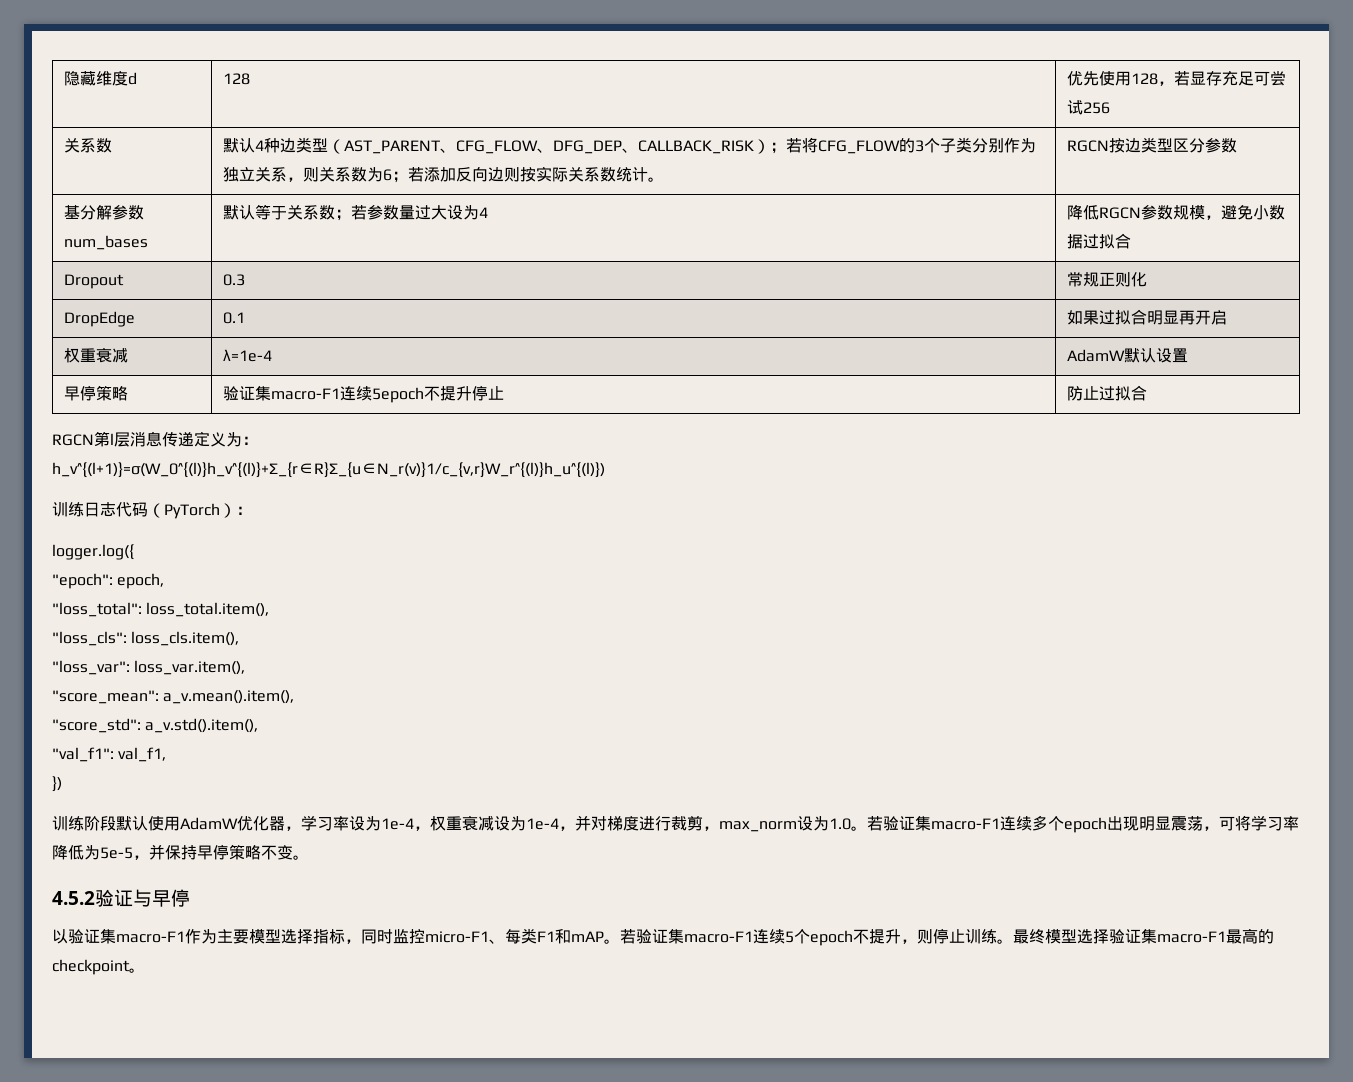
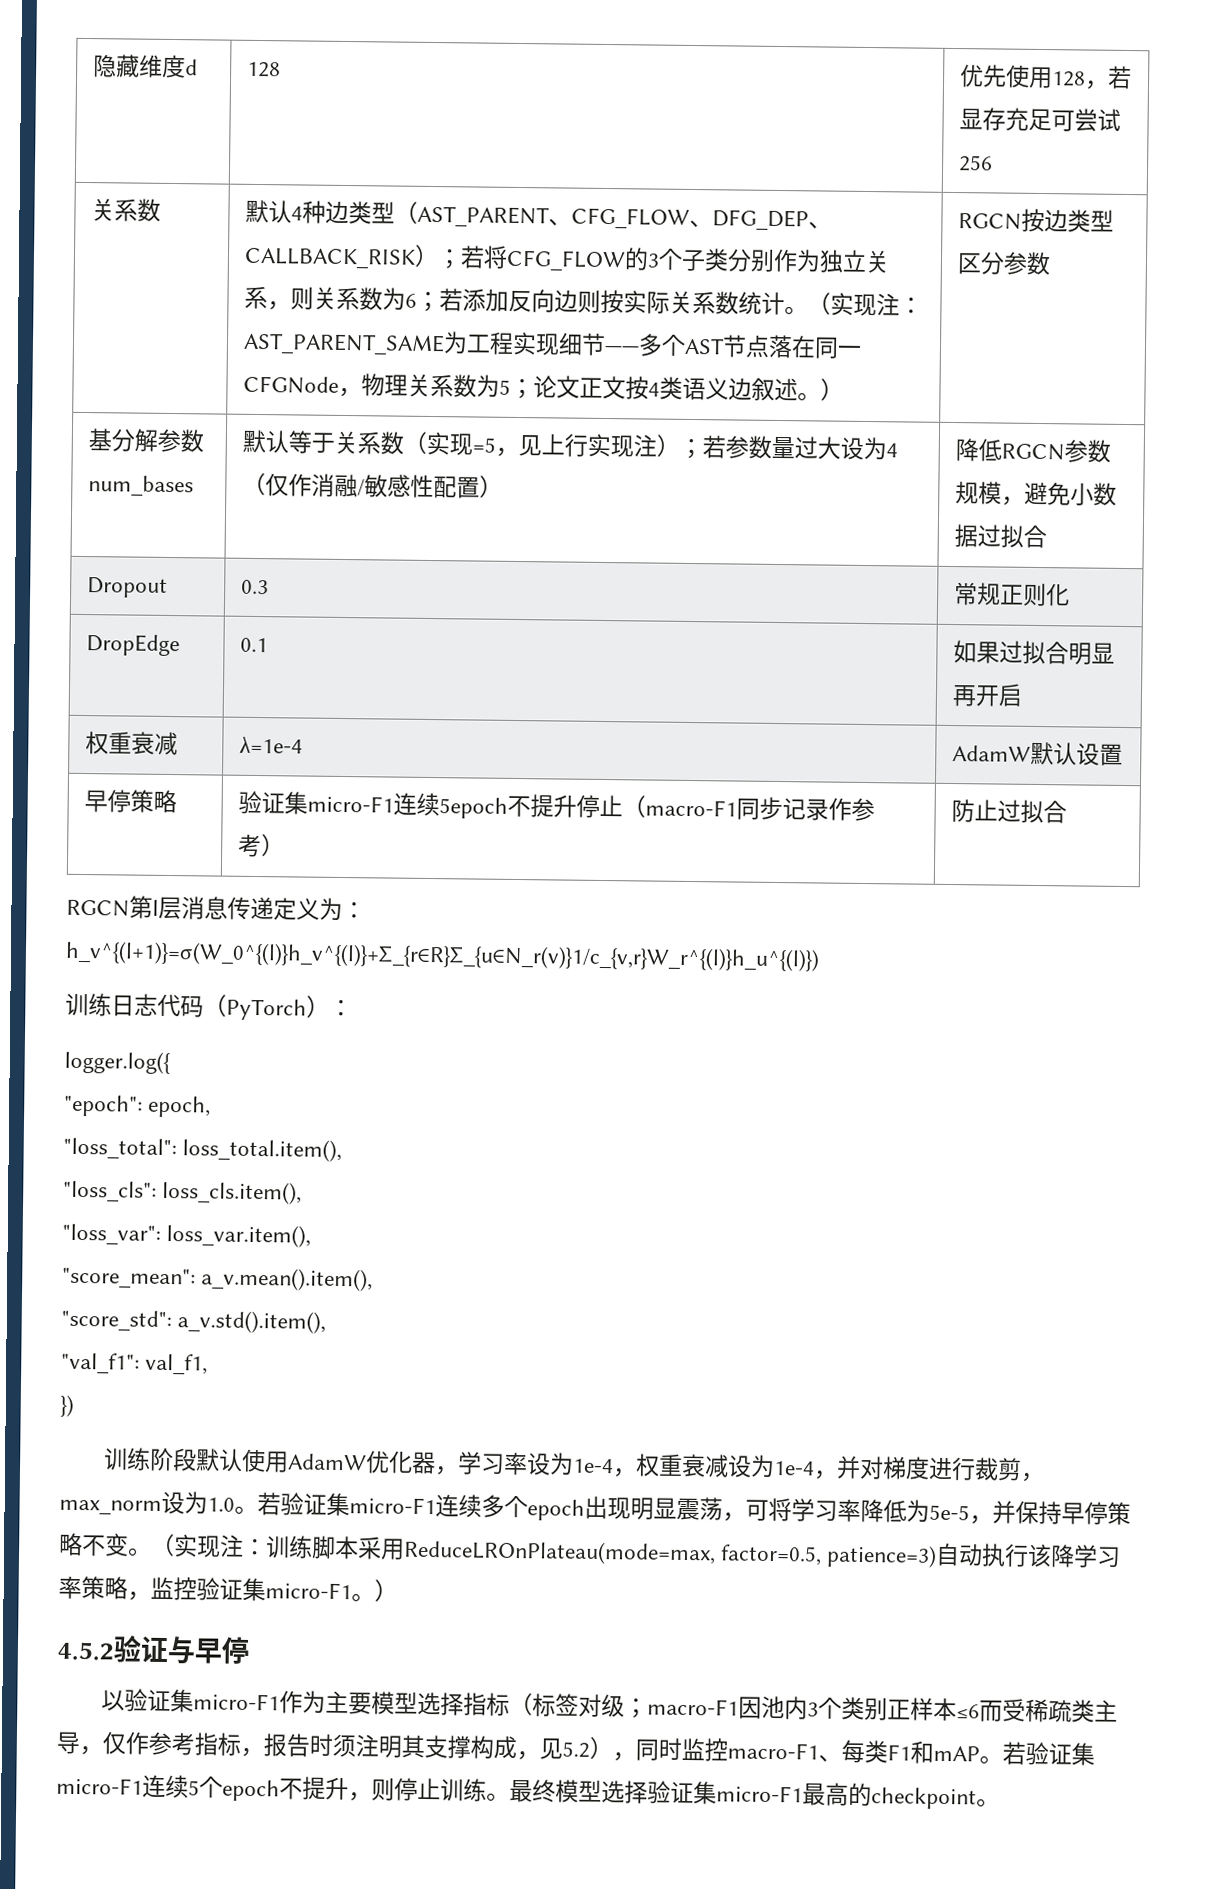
+ （实现注：AST_PARENT_SAME为工程实现细节——多个AST节点落在同一CFGNode，物理关系数为5；论文正文按4类语义边叙述。）
- 基分解参数num_bases | 默认等于关系数；若参数量过大设为4 | 降低RGCN参数规模，避免小数据过拟合
+ 基分解参数num_bases | 默认等于关系数（实现=5，见上行实现注）；若参数量过大设为4（仅作消融/敏感性配置） | 降低RGCN参数规模，避免小数据过拟合
- 早停策略 | 验证集macro-F1连续5epoch不提升停止 | 防止过拟合
+ 早停策略 | 验证集micro-F1连续5epoch不提升停止（macro-F1同步记录作参考） | 防止过拟合
- 若验证集macro-F1连续多个epoch出现明显震荡，可将学习率降低为5e-5，并保持早停策略不变。
+ 若验证集micro-F1连续多个epoch出现明显震荡，可将学习率降低为5e-5，并保持早停策略不变。（实现注：训练脚本采用ReduceLROnPlateau(mode=max, factor=0.5, patience=3)自动执行该降学习率策略，监控验证集micro-F1。）
- 以验证集macro-F1作为主要模型选择指标，同时监控micro-F1、每类F1和mAP。
+ 以验证集micro-F1作为主要模型选择指标（标签对级；macro-F1因池内3个类别正样本≤6而受稀疏类主导，仅作参考指标，报告时须注明其支撑构成，见5.2），同时监控macro-F1、每类F1和mAP。
- 若验证集macro-F1连续5个epoch不提升，则停止训练。
+ 若验证集micro-F1连续5个epoch不提升，则停止训练。
- 最终模型选择验证集macro-F1最高的checkpoint。
+ 最终模型选择验证集micro-F1最高的checkpoint。

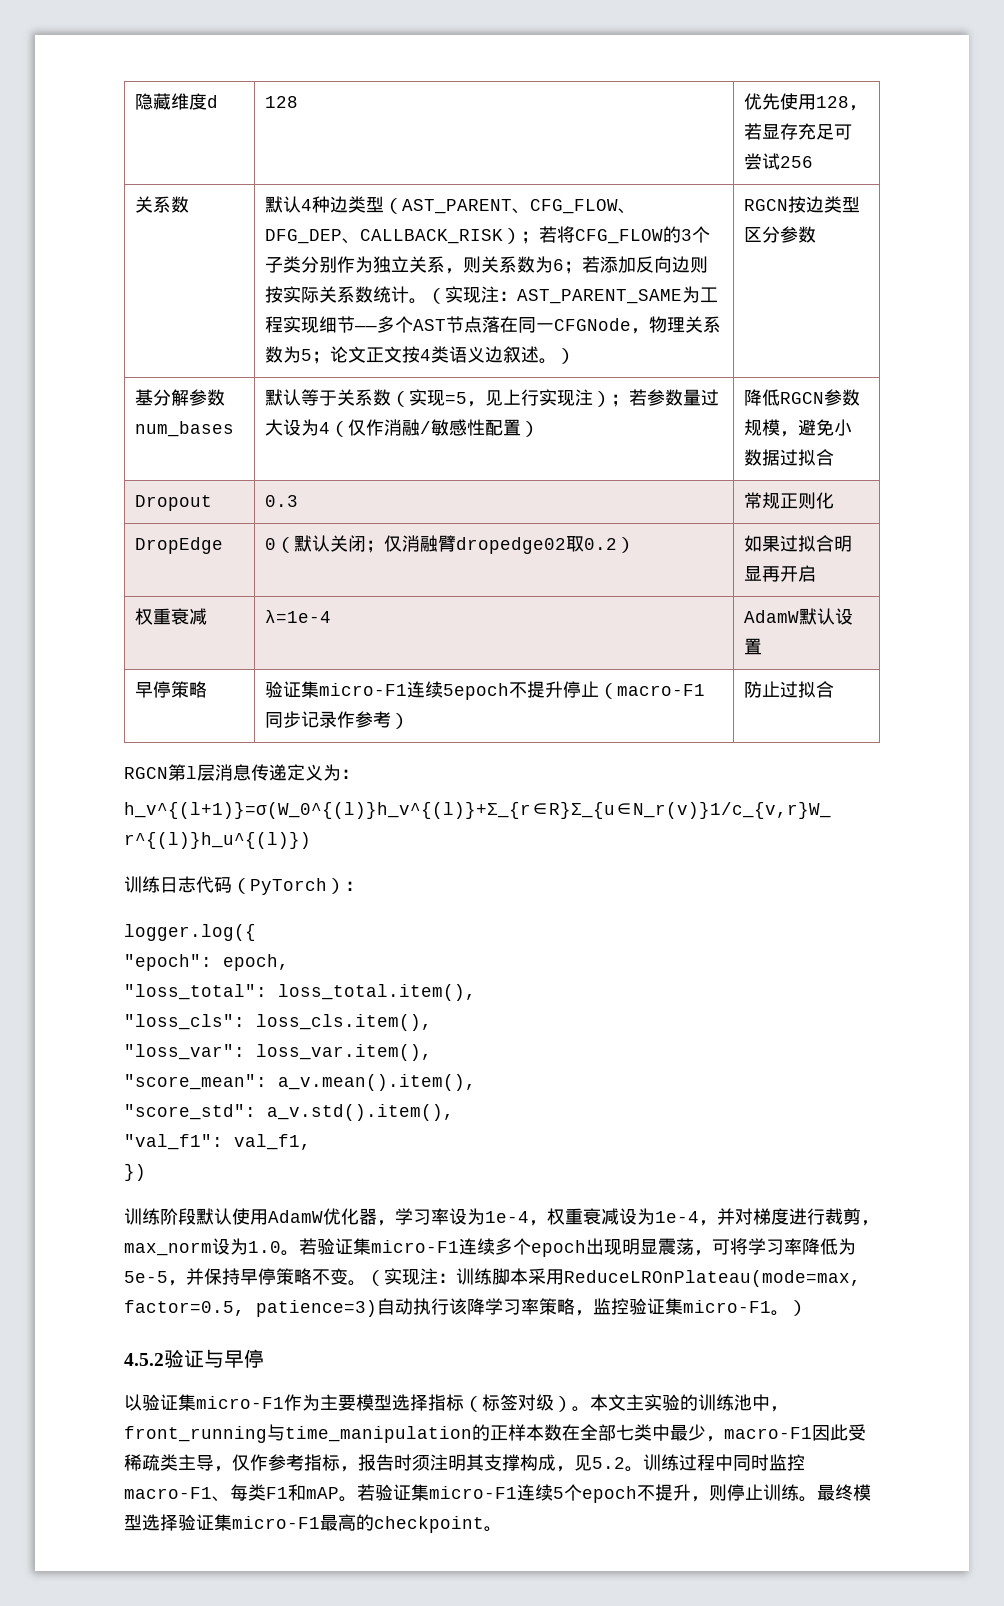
- DropEdge | 0.1 | 如果过拟合明显再开启
+ DropEdge | 0（默认关闭；仅消融臂dropedge02取0.2） | 如果过拟合明显再开启
- 以验证集micro-F1作为主要模型选择指标（标签对级；macro-F1因池内3个类别正样本≤6而受稀疏类主导，仅作参考指标，报告时须注明其支撑构成，见5.2），同时监控macro-F1、每类F1和mAP。
+ 以验证集micro-F1作为主要模型选择指标（标签对级）。本文主实验的训练池中，front_running与time_manipulation的正样本数在全部七类中最少，macro-F1因此受稀疏类主导，仅作参考指标，报告时须注明其支撑构成，见5.2。训练过程中同时监控macro-F1、每类F1和mAP。

